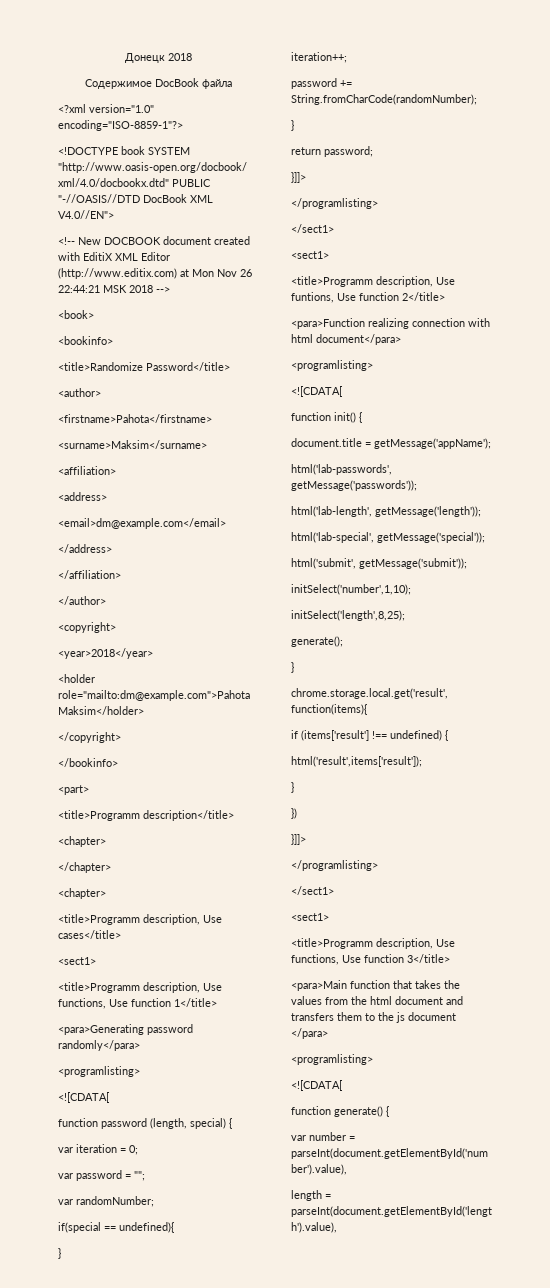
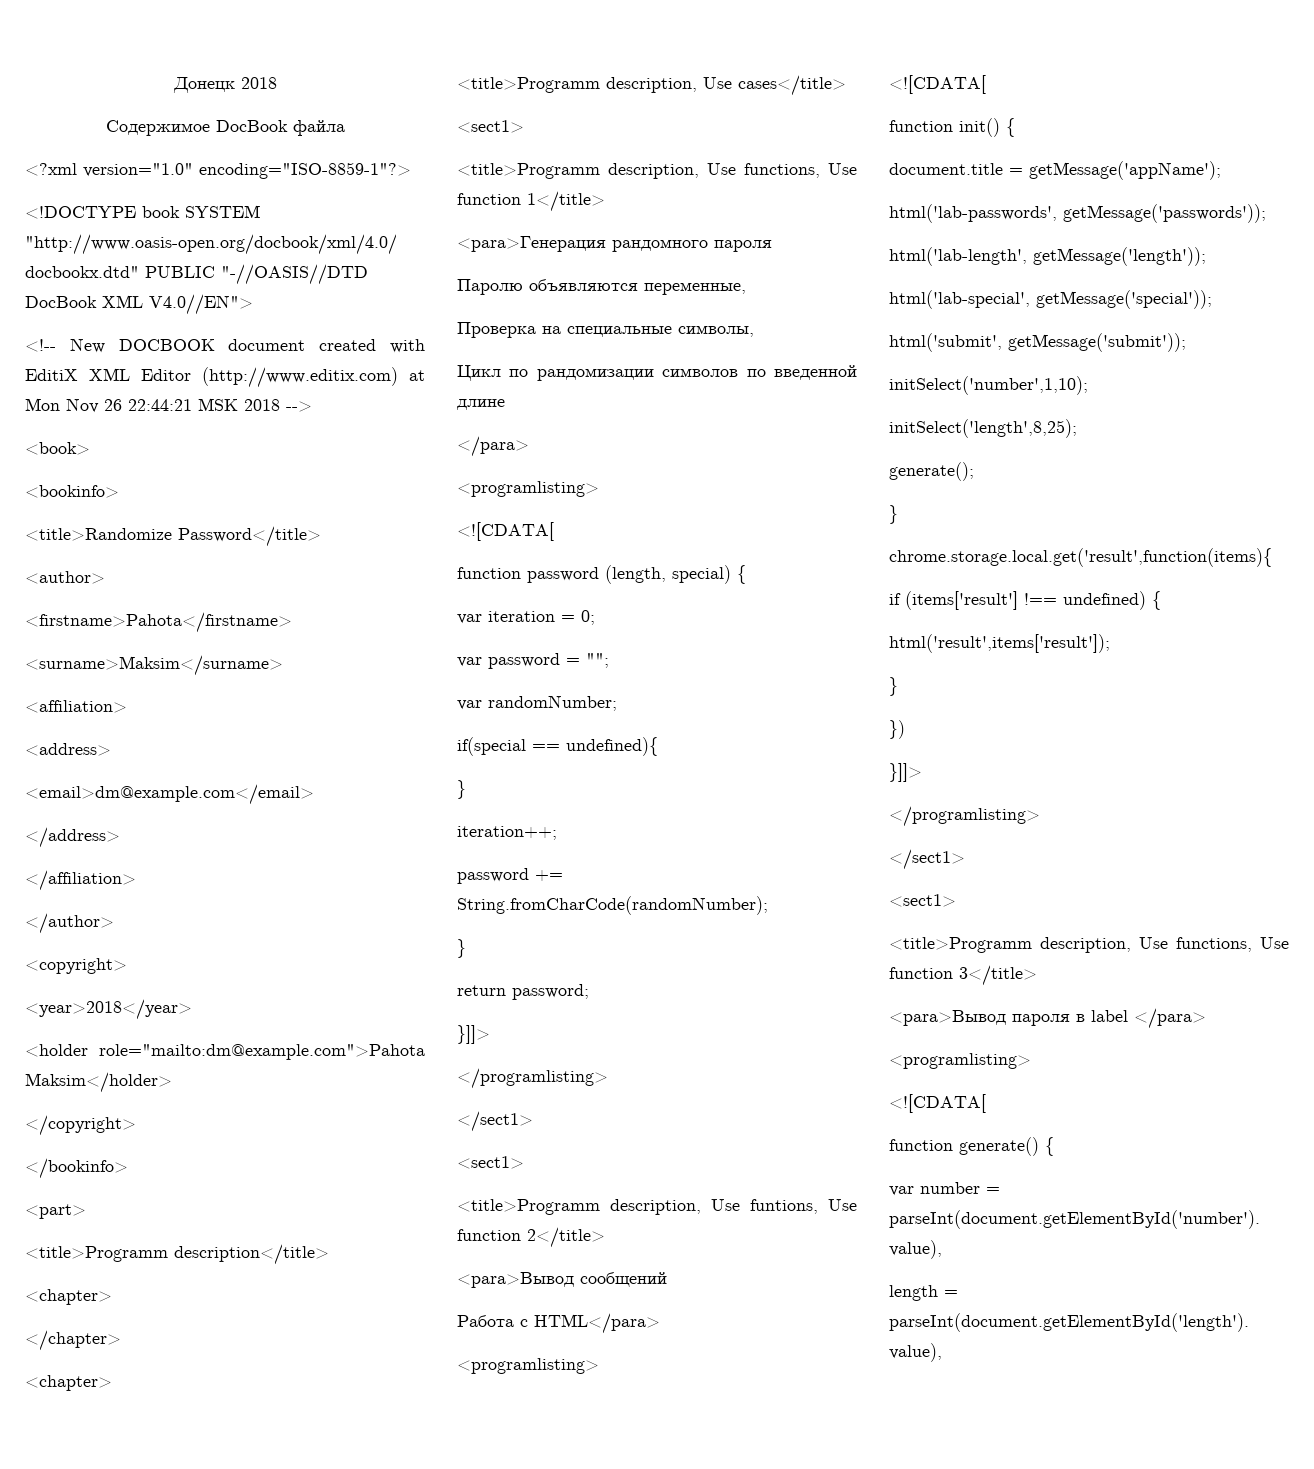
- <para>Generating password randomly</para>
+ <para>Генерация рандомного пароля
+ Паролю объявляются переменные,
+ Проверка на специальные символы,
+ Цикл по рандомизации символов по введенной длине
+ </para>
- <para>Function realizing connection with html document</para>
+ <para>Вывод сообщений
+ Работа с HTML</para>
- <para>Main function that takes the values from the html document and transfers them to the js document </para>
+ <para>Вывод пароля в label </para>

